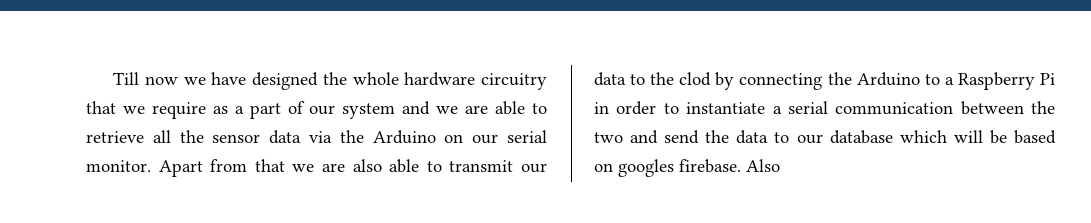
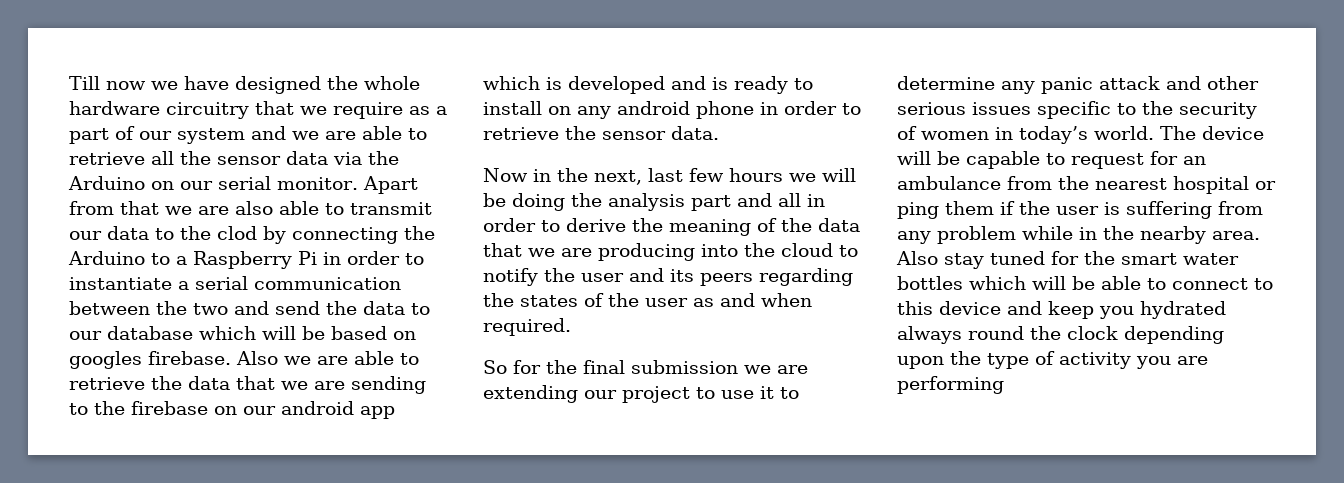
- Also
+ Also we are able to retrieve the data that we are sending to the firebase on our android app which is developed and is ready to install on any android phone in order to retrieve the sensor data.
+ Now in the next, last few hours we will be doing the analysis part and all in order to derive the meaning of the data that we are producing into the cloud to notify the user and its peers regarding the states of the user as and when required.
+ So for the final submission we are extending our project to use it to determine any panic attack and other serious issues specific to the security of women in today’s world. The device will be capable to request for an ambulance from the nearest hospital or ping them if the user is suffering from any problem while in the nearby area. Also stay tuned for the smart water bottles which will be able to connect to this device and keep you hydrated always round the clock depending upon the type of activity you are performing

